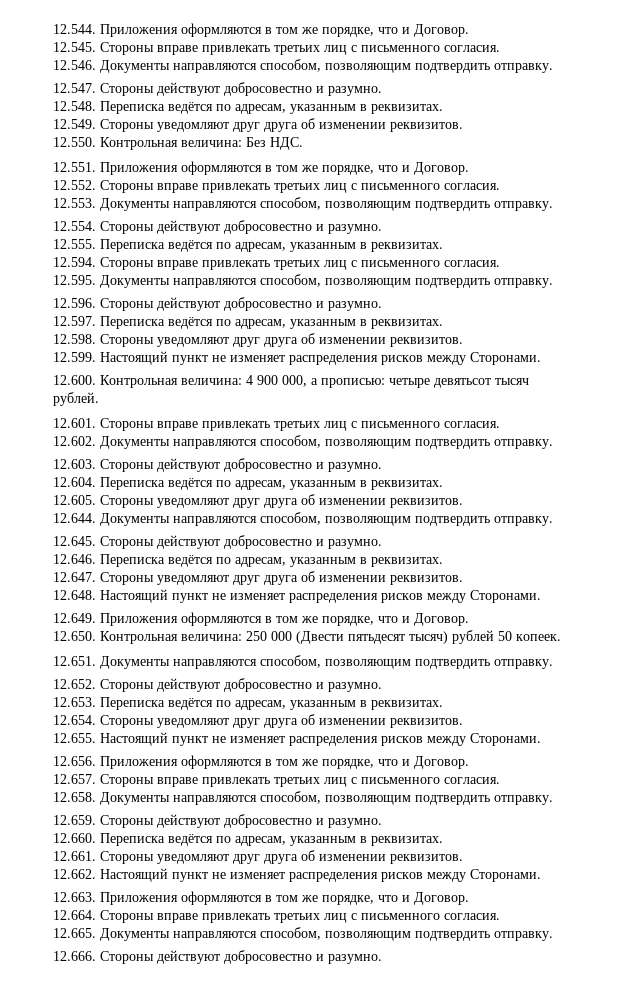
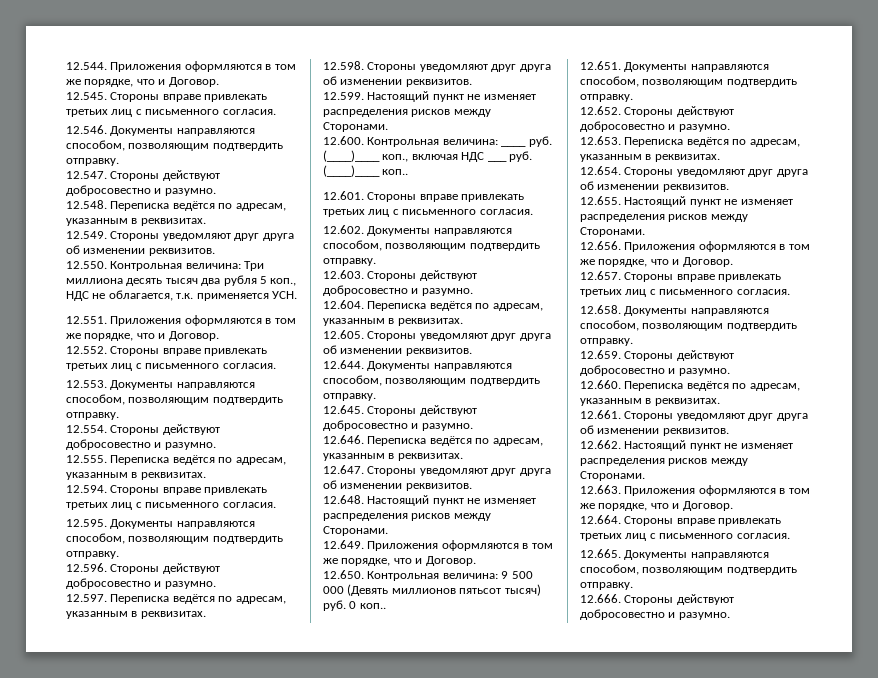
- 12.550. Контрольная величина: Без НДС.
+ 12.550. Контрольная величина: Три миллиона десять тысяч два рубля 5 коп., НДС не облагается, т.к. применяется УСН.
- 12.600. Контрольная величина: 4 900 000, а прописью: четыре девятьсот тысяч рублей.
+ 12.600. Контрольная величина: ____ руб. (____)____ коп., включая НДС ___ руб. (____)____ коп..
- 12.650. Контрольная величина: 250 000 (Двести пятьдесят тысяч) рублей 50 копеек.
+ 12.650. Контрольная величина: 9 500 000 (Девять миллионов пятьсот тысяч) руб. 0 коп..

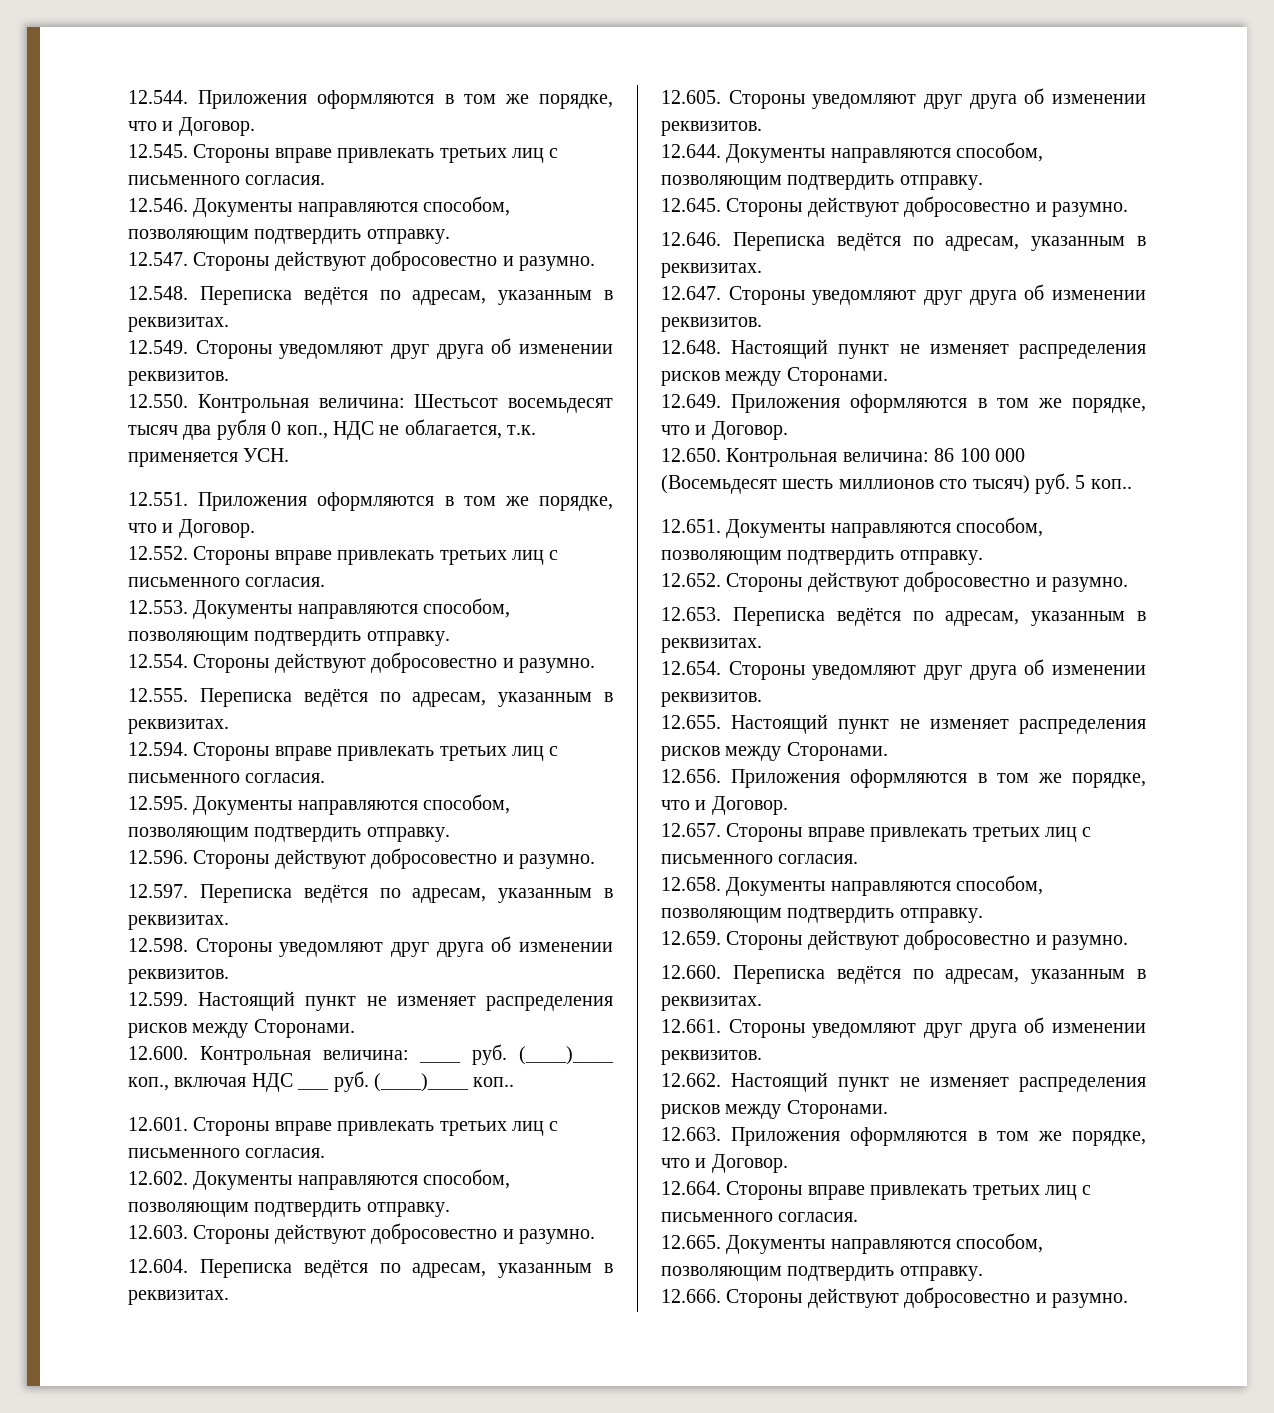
- 12.550. Контрольная величина: Три миллиона десять тысяч два рубля 5 коп., НДС не облагается, т.к. применяется УСН.
+ 12.550. Контрольная величина: Шестьсот восемьдесят тысяч два рубля 0 коп., НДС не облагается, т.к. применяется УСН.
- 12.650. Контрольная величина: 9 500 000 (Девять миллионов пятьсот тысяч) руб. 0 коп..
+ 12.650. Контрольная величина: 86 100 000 (Восемьдесят шесть миллионов сто тысяч) руб. 5 коп..

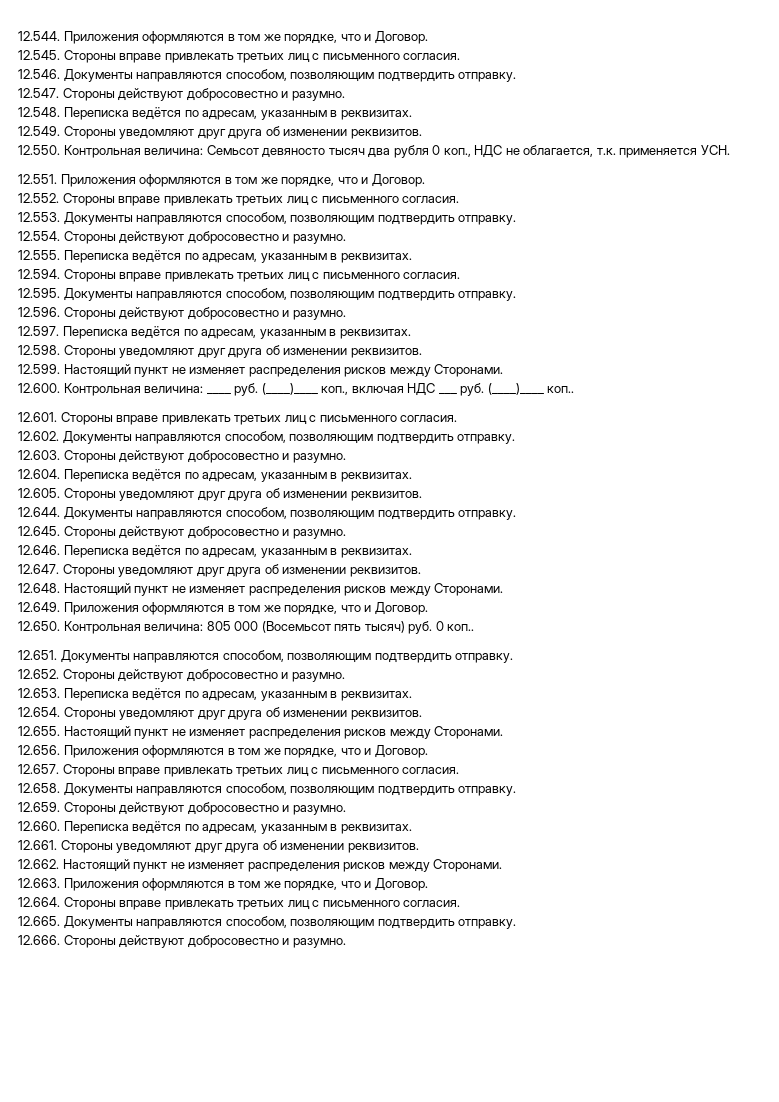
- 12.550. Контрольная величина: Шестьсот восемьдесят тысяч два рубля 0 коп., НДС не облагается, т.к. применяется УСН.
+ 12.550. Контрольная величина: Семьсот девяносто тысяч два рубля 0 коп., НДС не облагается, т.к. применяется УСН.
- 12.650. Контрольная величина: 86 100 000 (Восемьдесят шесть миллионов сто тысяч) руб. 5 коп..
+ 12.650. Контрольная величина: 805 000 (Восемьсот пять тысяч) руб. 0 коп..

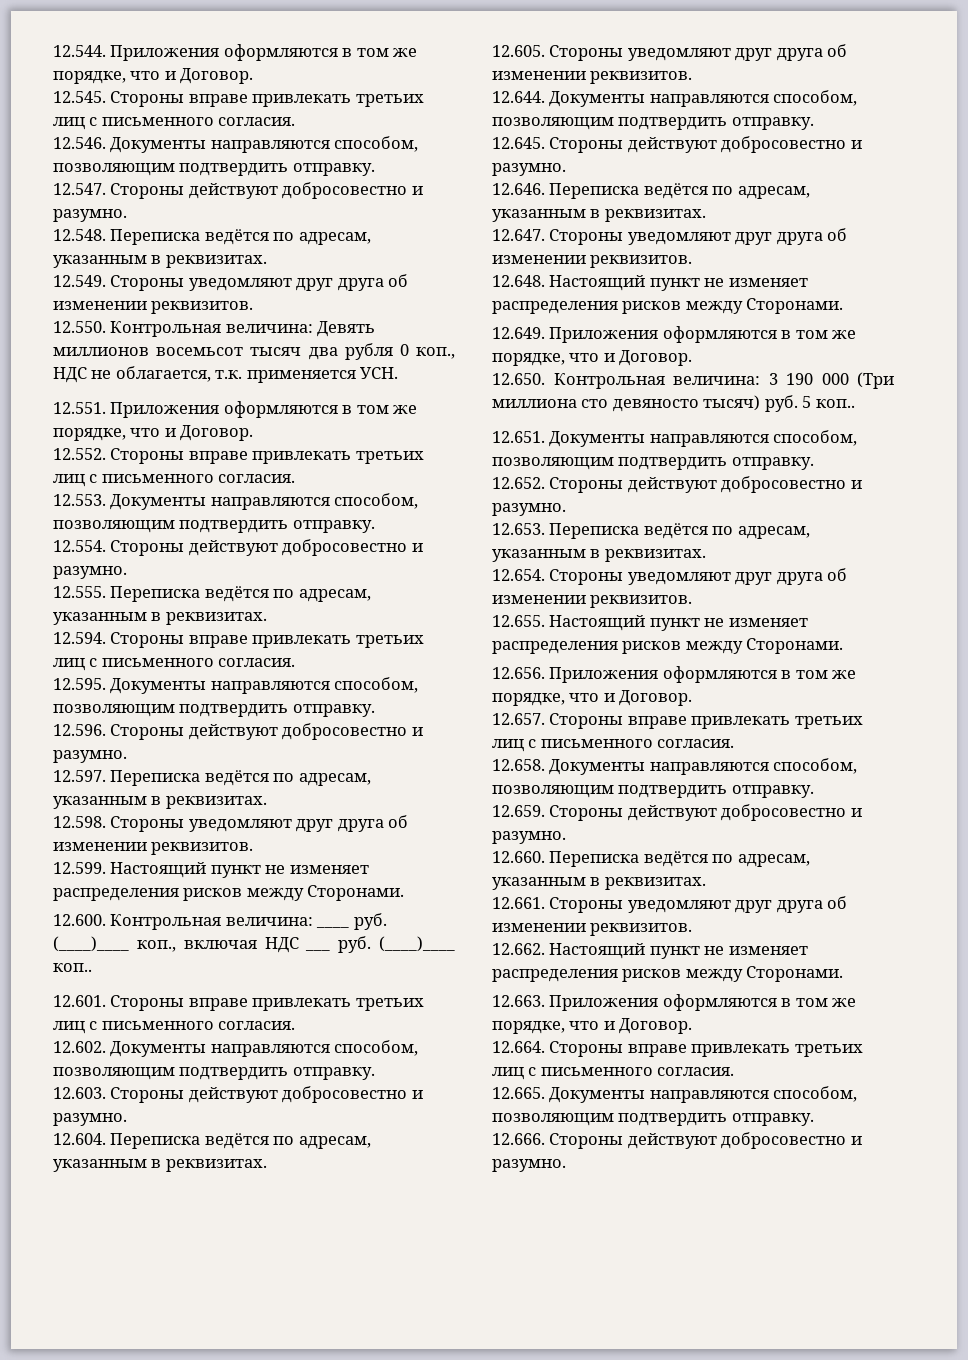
- 12.550. Контрольная величина: Семьсот девяносто тысяч два рубля 0 коп., НДС не облагается, т.к. применяется УСН.
+ 12.550. Контрольная величина: Девять миллионов восемьсот тысяч два рубля 0 коп., НДС не облагается, т.к. применяется УСН.
- 12.650. Контрольная величина: 805 000 (Восемьсот пять тысяч) руб. 0 коп..
+ 12.650. Контрольная величина: 3 190 000 (Три миллиона сто девяносто тысяч) руб. 5 коп..

